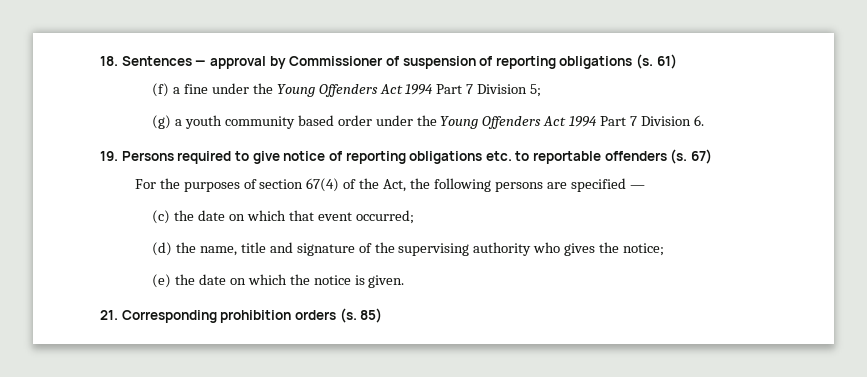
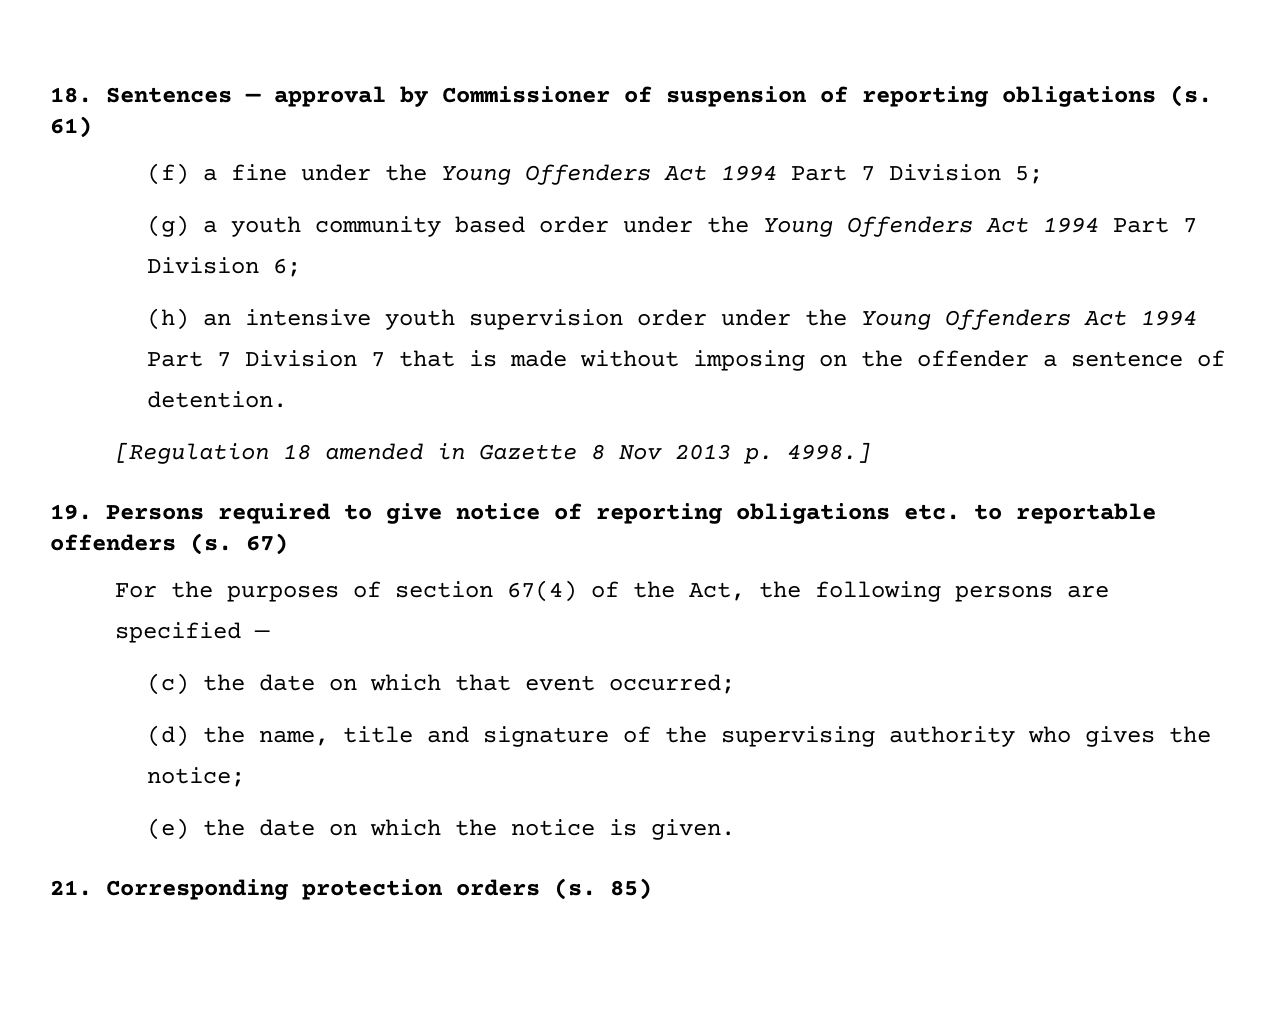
- (g) a youth community based order under the Young Offenders Act 1994 Part 7 Division 6.
+ (g) a youth community based order under the Young Offenders Act 1994 Part 7 Division 6;
+ (h) an intensive youth supervision order under the Young Offenders Act 1994 Part 7 Division 7 that is made without imposing on the offender a sentence of detention.
+ [Regulation 18 amended in Gazette 8 Nov 2013 p. 4998.]
- 21. Corresponding prohibition orders (s.
+ 21. Corresponding protection orders (s.

